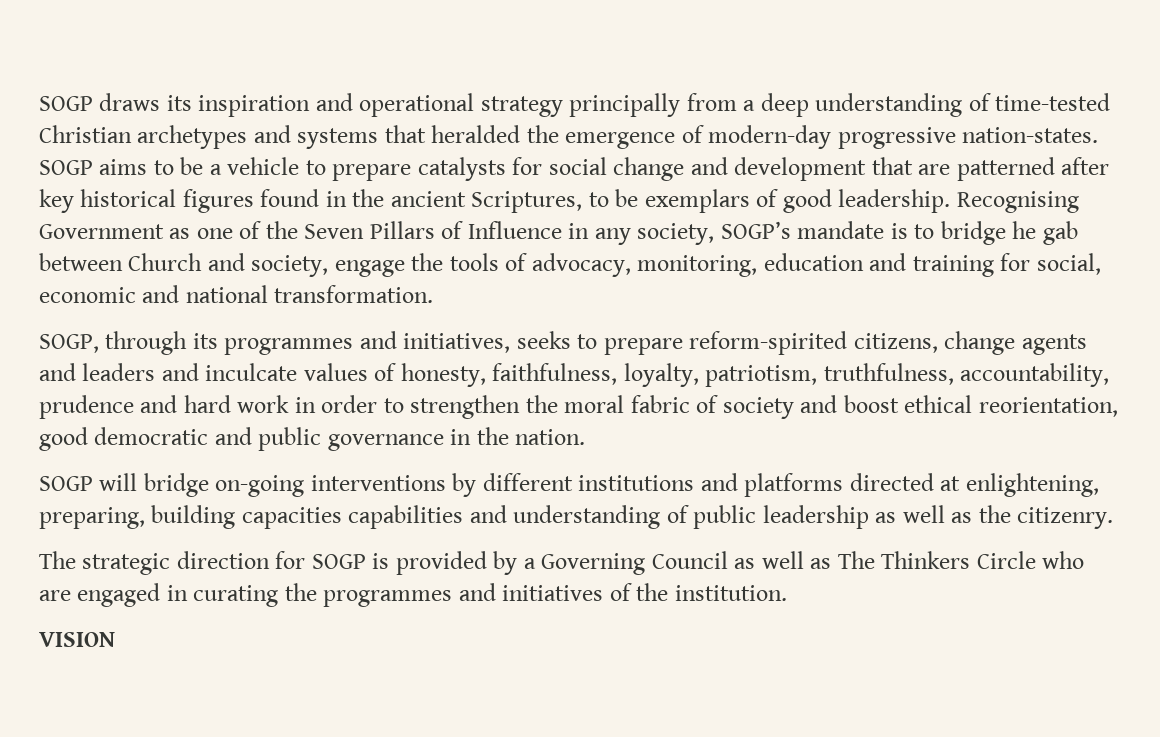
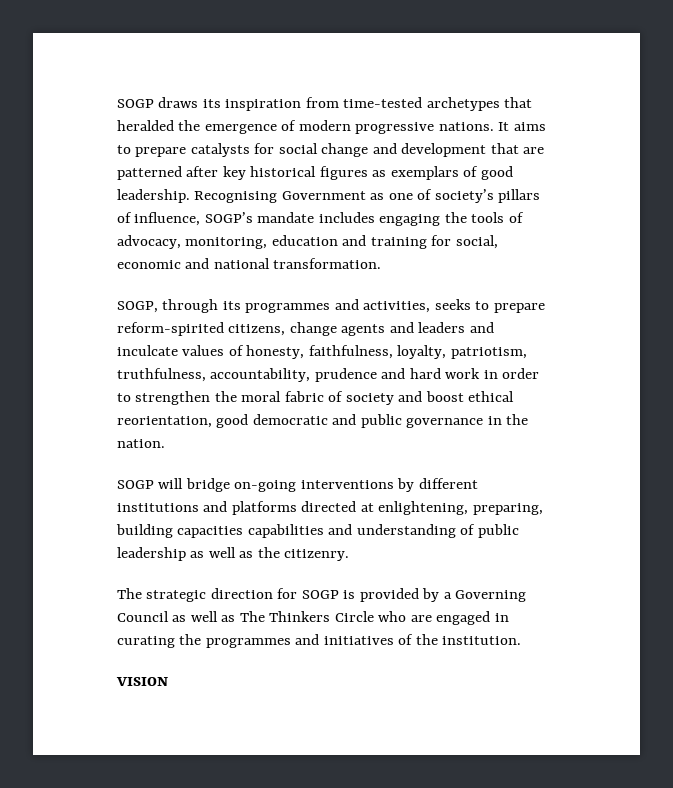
- SOGP draws its inspiration and operational strategy principally from a deep understanding of time-tested Christian archetypes and systems that heralded the emergence of modern-day progressive nation-states. SOGP aims to be a vehicle to prepare catalysts for social change and development that are patterned after key historical figures found in the ancient Scriptures, to be exemplars of good leadership.
+ SOGP draws its inspiration from time-tested archetypes that heralded the emergence of modern progressive nations. It aims to prepare catalysts for social change and development that are patterned after key historical figures as exemplars of good leadership.
- Recognising Government as one of the Seven Pillars of Influence in any society, SOGP’s mandate is to bridge he gab between Church and society, engage the tools of advocacy, monitoring, education and training for social, economic and national transformation.
+ Recognising Government as one of society’s pillars of influence, SOGP’s mandate includes engaging the tools of advocacy, monitoring, education and training for social, economic and national transformation.
- SOGP, through its programmes and initiatives, seeks to prepare reform-spirited citizens, change agents and leaders and inculcate values of honesty, faithfulness, loyalty, patriotism, truthfulness, accountability, prudence and hard work in order to strengthen the moral fabric of society and boost ethical reorientation, good democratic and public governance in the nation.
+ SOGP, through its programmes and activities, seeks to prepare reform-spirited citizens, change agents and leaders and inculcate values of honesty, faithfulness, loyalty, patriotism, truthfulness, accountability, prudence and hard work in order to strengthen the moral fabric of society and boost ethical reorientation, good democratic and public governance in the nation.

